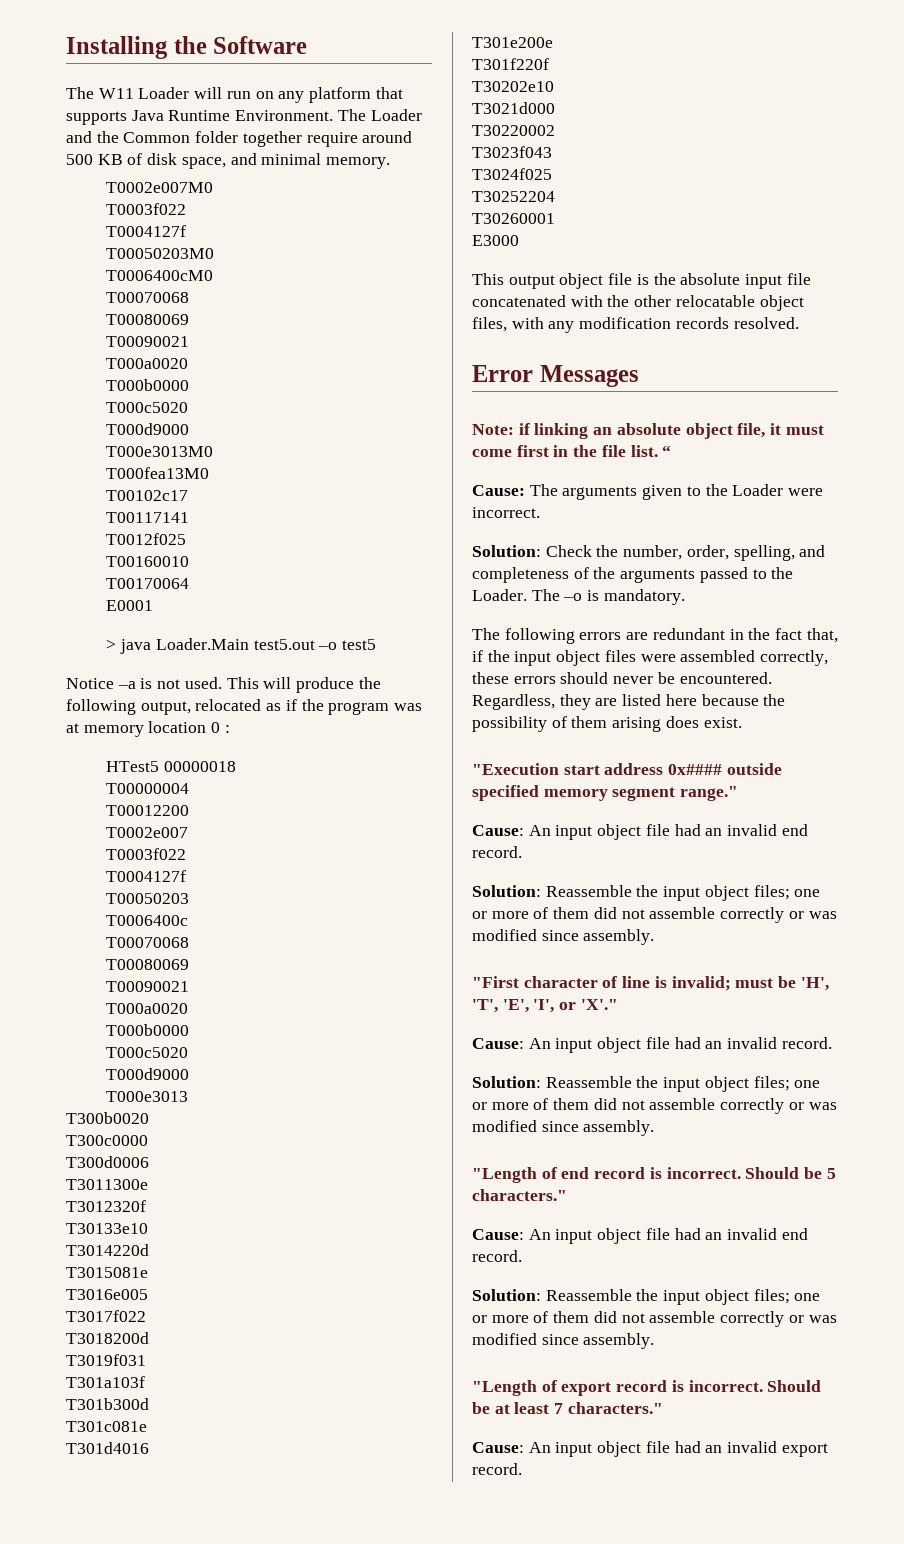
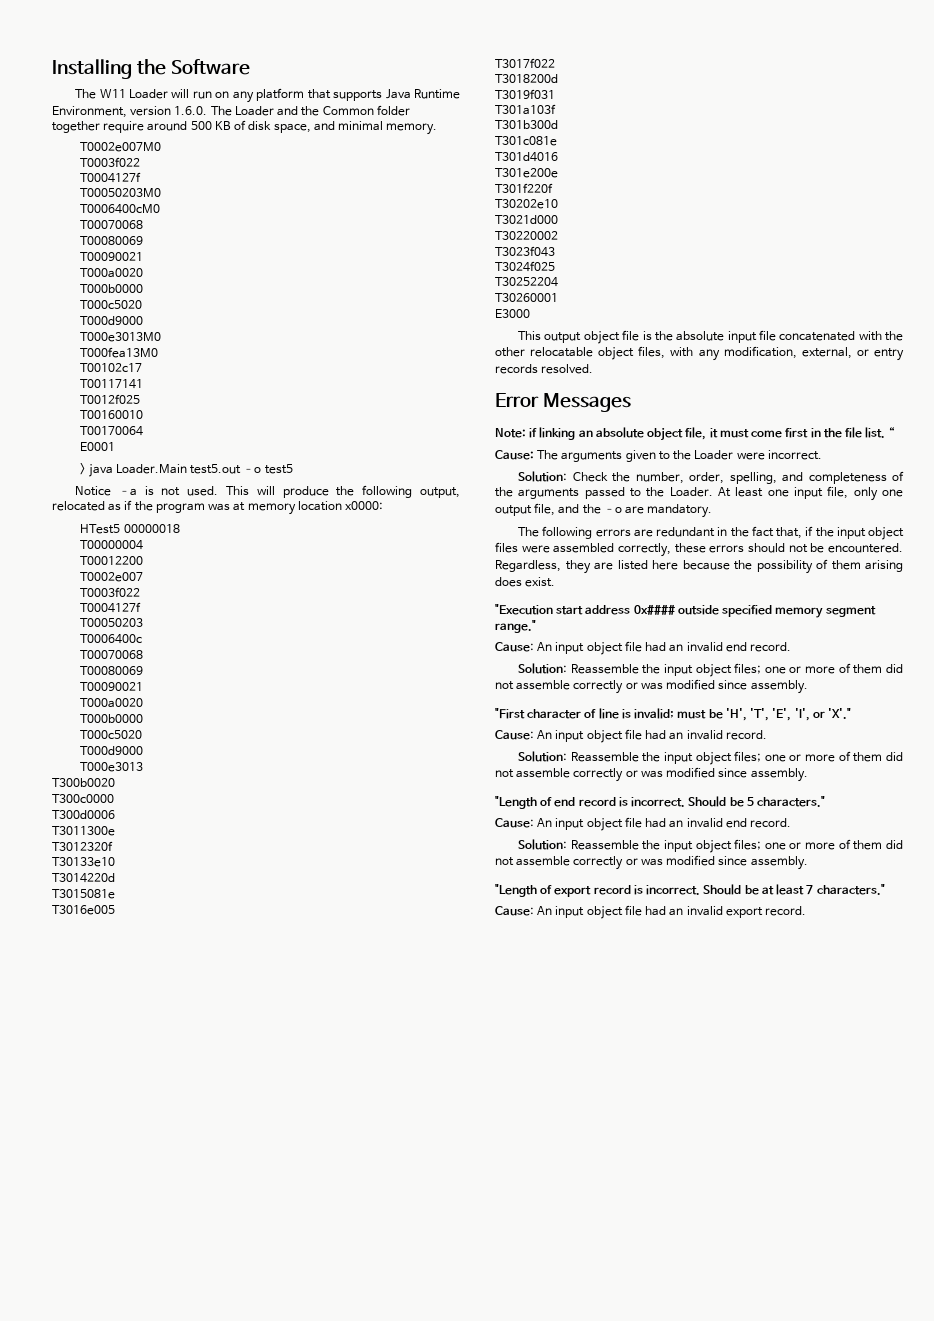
- The W11 Loader will run on any platform that supports Java Runtime Environment. The Loader and the Common folder together require around 500 KB of disk space, and minimal memory.
+ The W11 Loader will run on any platform that supports Java Runtime Environment, version 1.6.0. The Loader and the Common folder together require around 500 KB of disk space, and minimal memory.
- This will produce the following output, relocated as if the program was at memory location 0 :
+ This will produce the following output, relocated as if the program was at memory location x0000:
- This output object file is the absolute input file concatenated with the other relocatable object files, with any modification records resolved.
+ This output object file is the absolute input file concatenated with the other relocatable object files, with any modification, external, or entry records resolved.
- The –o is mandatory.
+ At least one input file, only one output file, and the –o are mandatory.
- The following errors are redundant in the fact that, if the input object files were assembled correctly, these errors should never be encountered.
+ The following errors are redundant in the fact that, if the input object files were assembled correctly, these errors should not be encountered.

